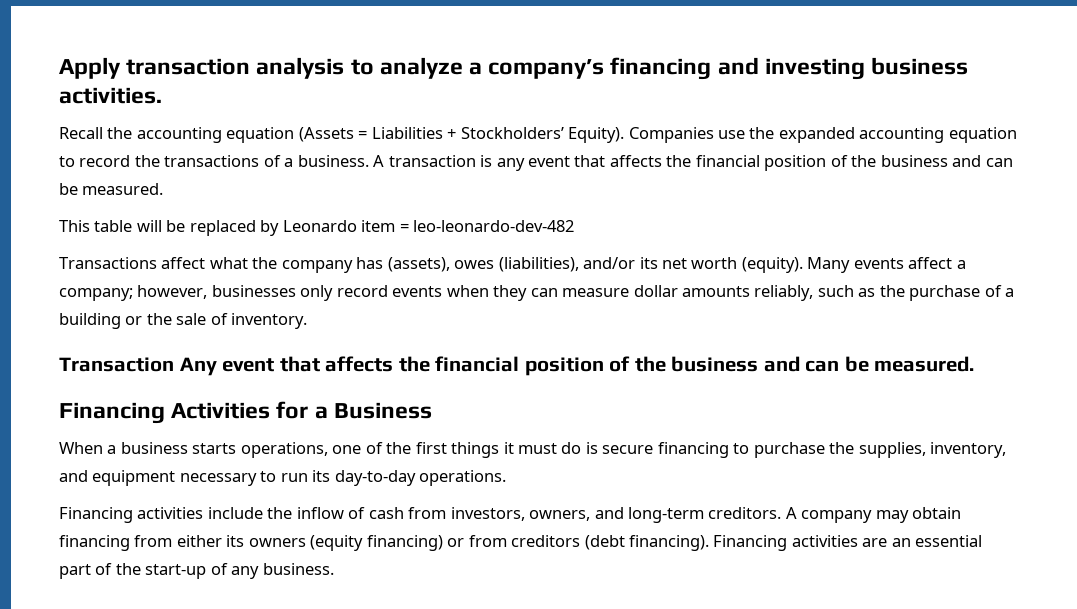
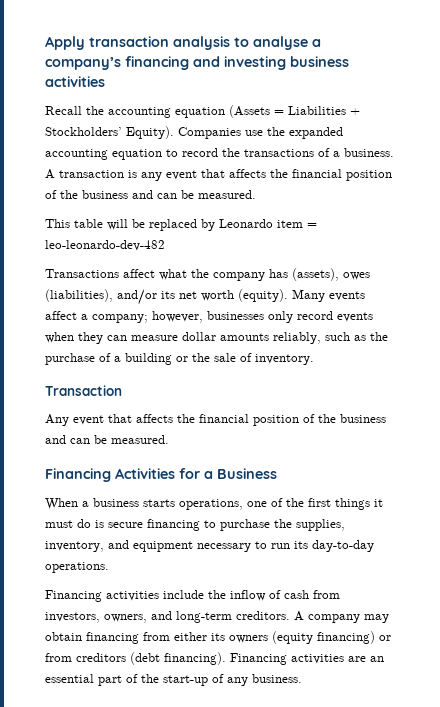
- Apply transaction analysis to analyze a company’s financing and investing business activities.
+ Apply transaction analysis to analyse a company’s financing and investing business activities
- Transaction Any event that affects the financial position of the business and can be measured.
+ Transaction
+ Any event that affects the financial position of the business and can be measured.

